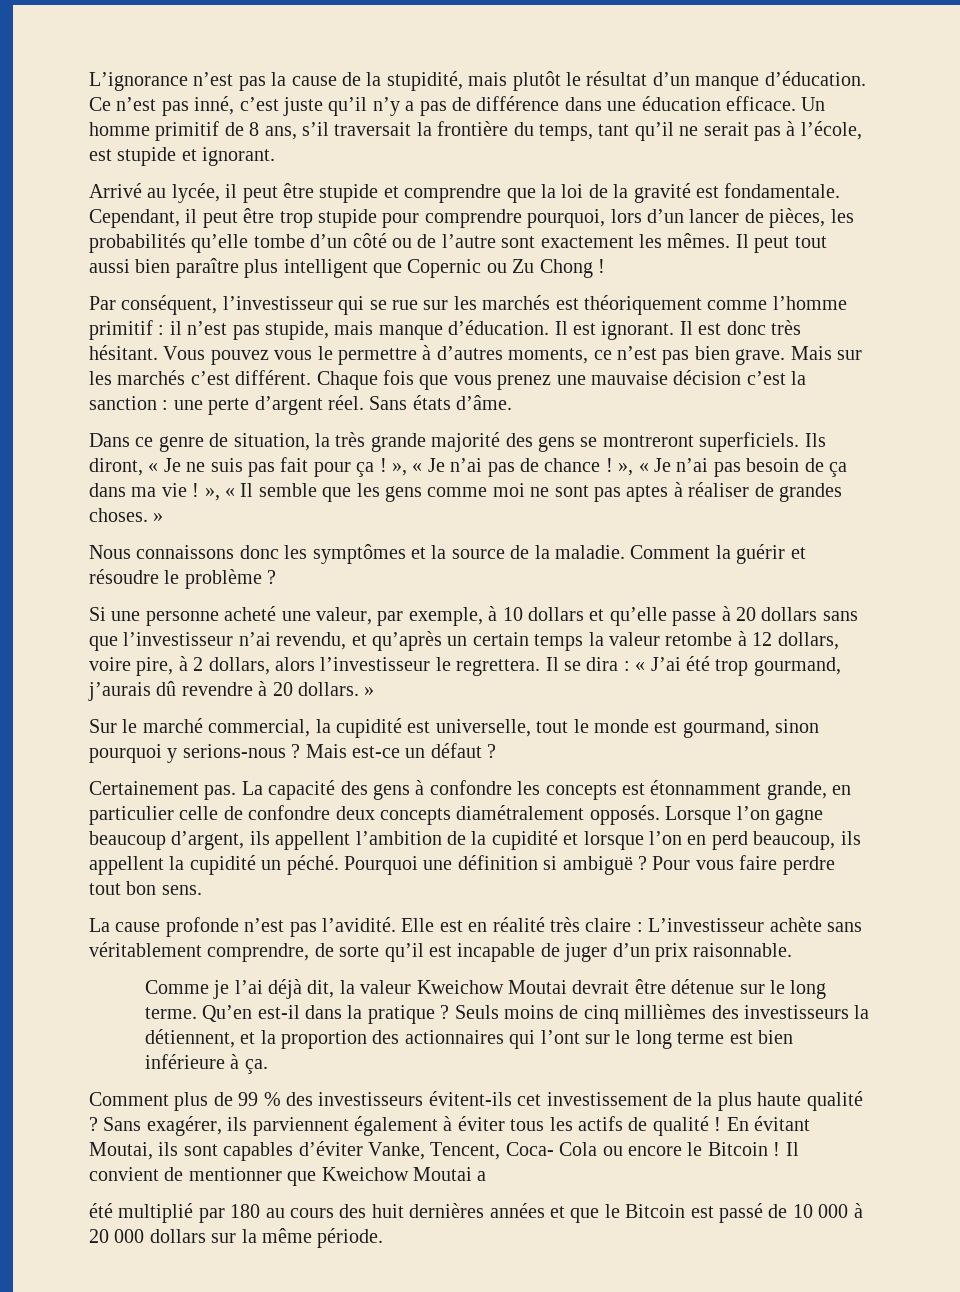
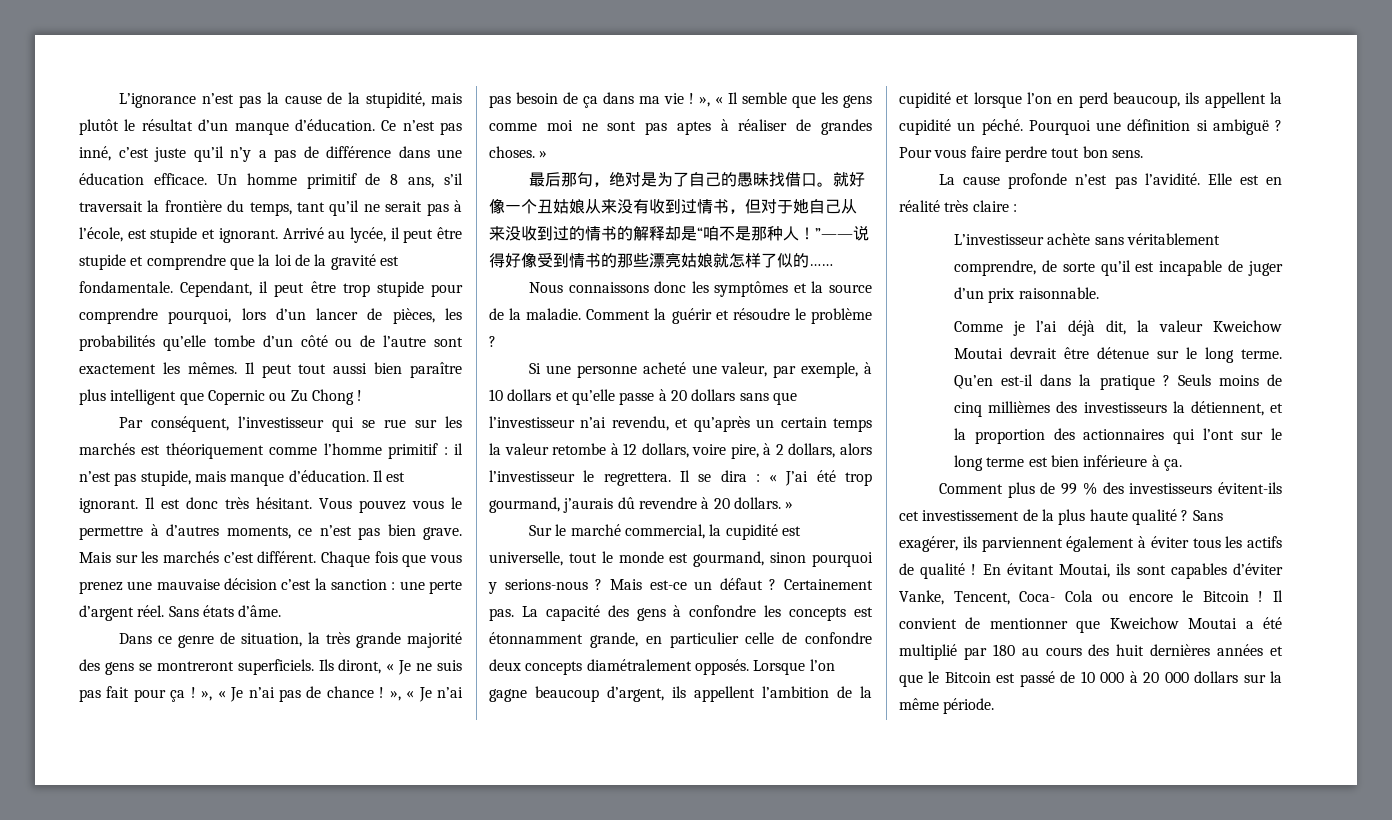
- Un homme primitif de 8 ans, s’il traversait la frontière du temps, tant qu’il ne serait pas à l’école, est stupide et ignorant.
- Arrivé au lycée, il peut être stupide et comprendre que la loi de la gravité est fondamentale.
+ Un homme primitif de 8 ans, s’il traversait la frontière du temps, tant qu’il ne serait pas à l’école, est stupide et ignorant. Arrivé au lycée, il peut être stupide et comprendre que la loi de la gravité est fondamentale.
+ 最后那句，绝对是为了自己的愚昧找借口。就好像一个丑姑娘从来没有收到过情书，但对于她自己从来没收到过的情书的解释却是“咱不是那种人！”——说得好像受到情书的那些漂亮姑娘就怎样了似的……
- Mais est-ce un défaut ?
- Certainement pas.
+ Mais est-ce un défaut ? Certainement pas.
- Elle est en réalité très claire : L’investisseur achète sans véritablement comprendre, de sorte qu’il est incapable de juger d’un prix raisonnable.
+ Elle est en réalité très claire :
+ L’investisseur achète sans véritablement comprendre, de sorte qu’il est incapable de juger d’un prix raisonnable.
- Il convient de mentionner que Kweichow Moutai a
- été multiplié par 180 au cours des huit dernières années et que le Bitcoin est passé de 10 000 à 20 000 dollars sur la même période.
+ Il convient de mentionner que Kweichow Moutai a été multiplié par 180 au cours des huit dernières années et que le Bitcoin est passé de 10 000 à 20 000 dollars sur la même période.

